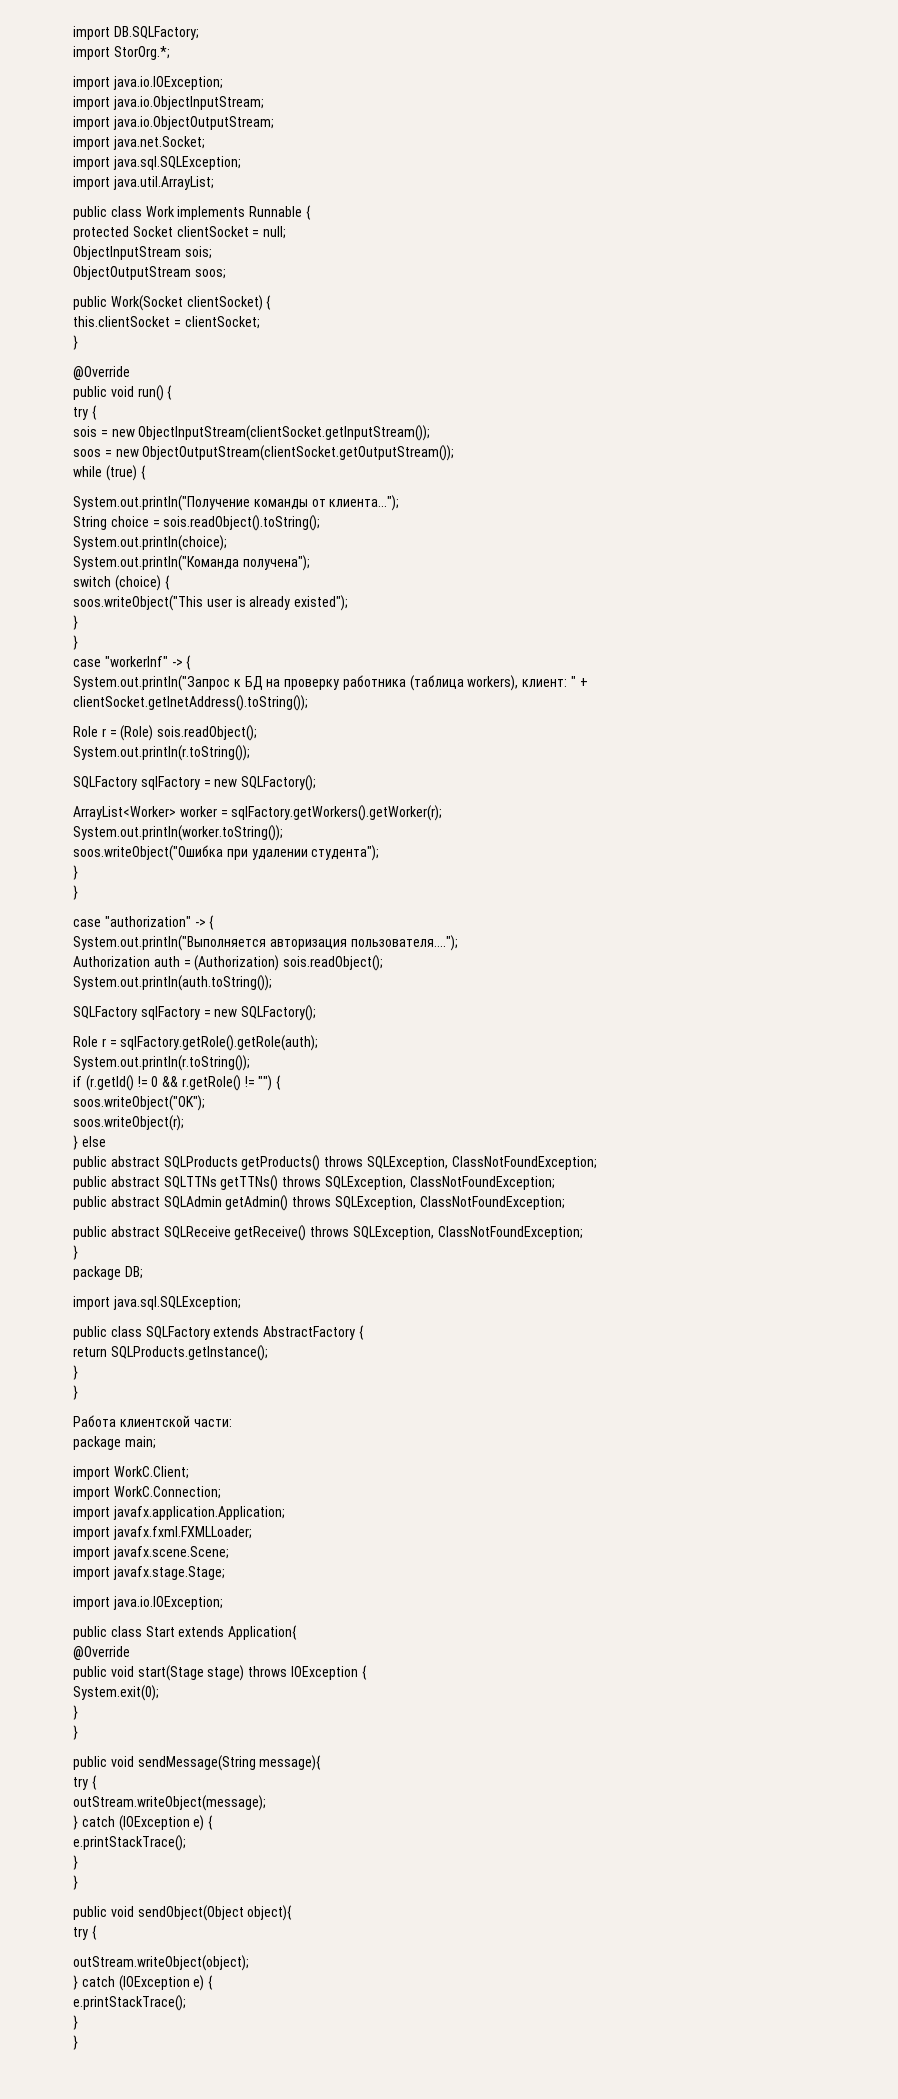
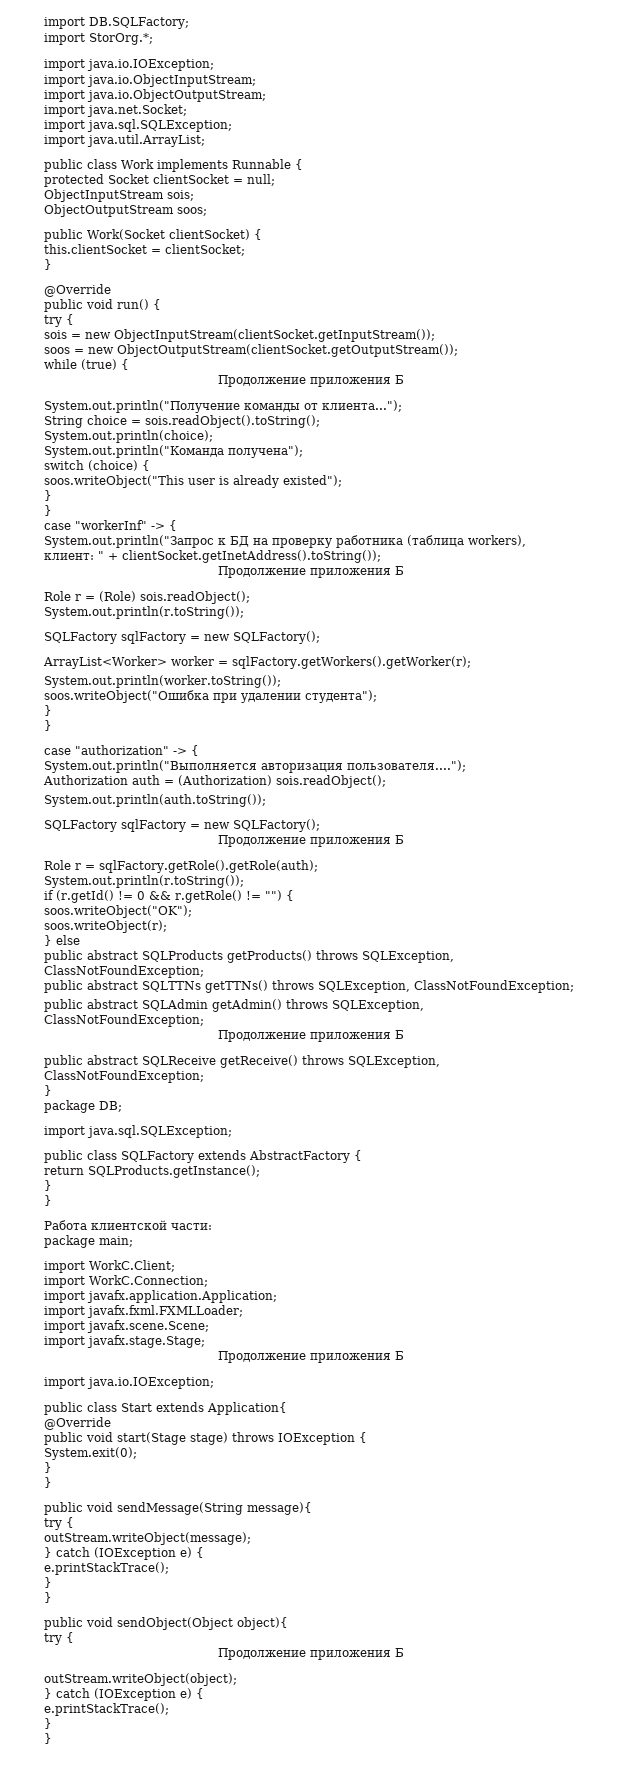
  while (true) {
+ Продолжение приложения Б
  System.out.println("Запрос к БД на проверку работника (таблица workers), клиент: " + clientSocket.getInetAddress().toString());
+ Продолжение приложения Б
  System.out.println(auth.toString());
  SQLFactory sqlFactory = new SQLFactory();
+ Продолжение приложения Б
  public abstract SQLAdmin getAdmin() throws SQLException, ClassNotFoundException;
+ Продолжение приложения Б
  import javafx.stage.Stage;
+ Продолжение приложения Б
  public void sendObject(Object object){
  try {
+ Продолжение приложения Б

